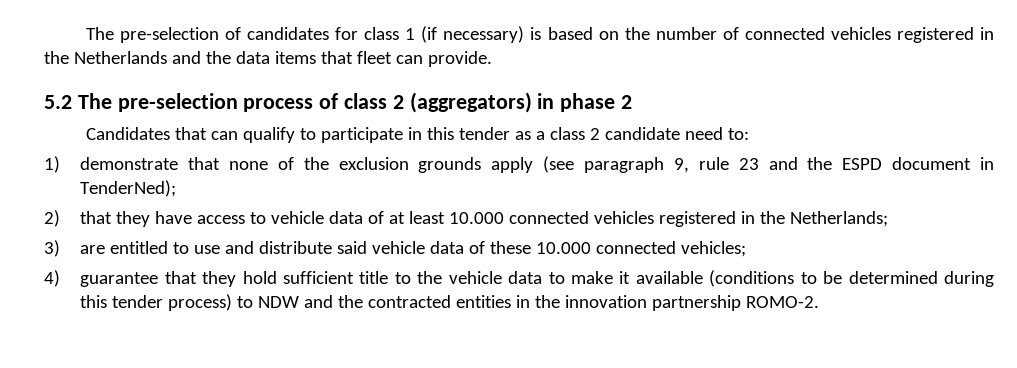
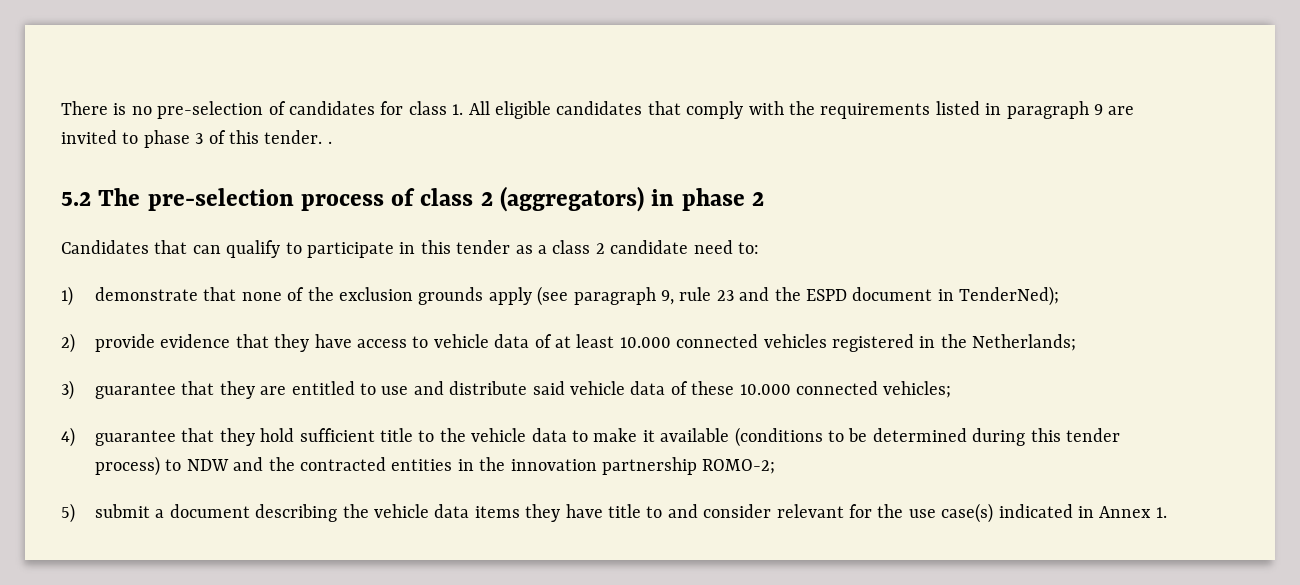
- The pre-selection of candidates for class 1 (if necessary) is based on the number of connected vehicles registered in the Netherlands and the data items that fleet can provide.
+ There is no pre-selection of candidates for class 1. All eligible candidates that comply with the requirements listed in paragraph 9 are invited to phase 3 of this tender. .
- 2) that they have access to vehicle data of at least 10.000 connected vehicles registered in the Netherlands;
+ 2) provide evidence that they have access to vehicle data of at least 10.000 connected vehicles registered in the Netherlands;
- 3) are entitled to use and distribute said vehicle data of these 10.000 connected vehicles;
+ 3) guarantee that they are entitled to use and distribute said vehicle data of these 10.000 connected vehicles;
- 4) guarantee that they hold sufficient title to the vehicle data to make it available (conditions to be determined during this tender process) to NDW and the contracted entities in the innovation partnership ROMO-2.
+ 4) guarantee that they hold sufficient title to the vehicle data to make it available (conditions to be determined during this tender process) to NDW and the contracted entities in the innovation partnership ROMO-2;
+ 5) submit a document describing the vehicle data items they have title to and consider relevant for the use case(s) indicated in Annex 1.

